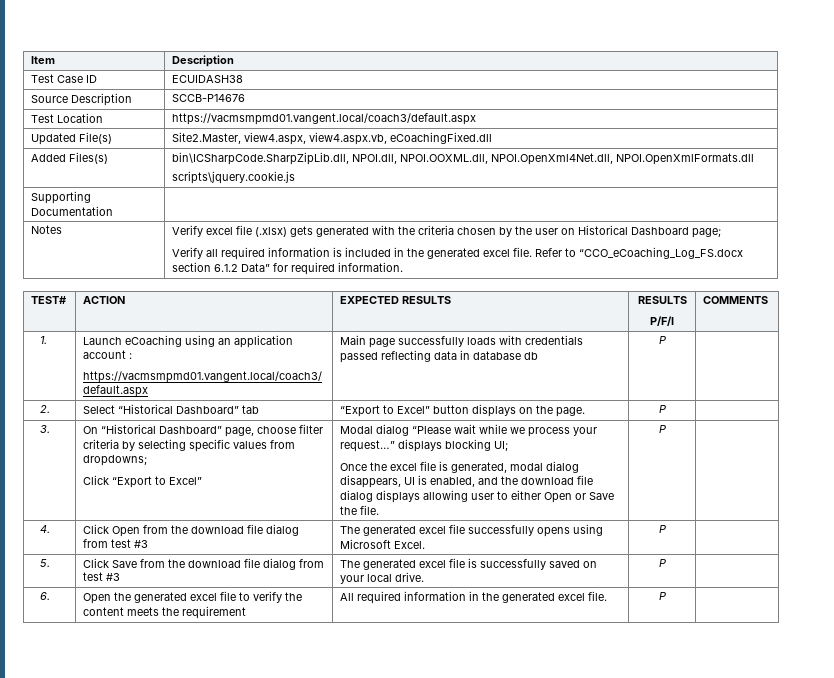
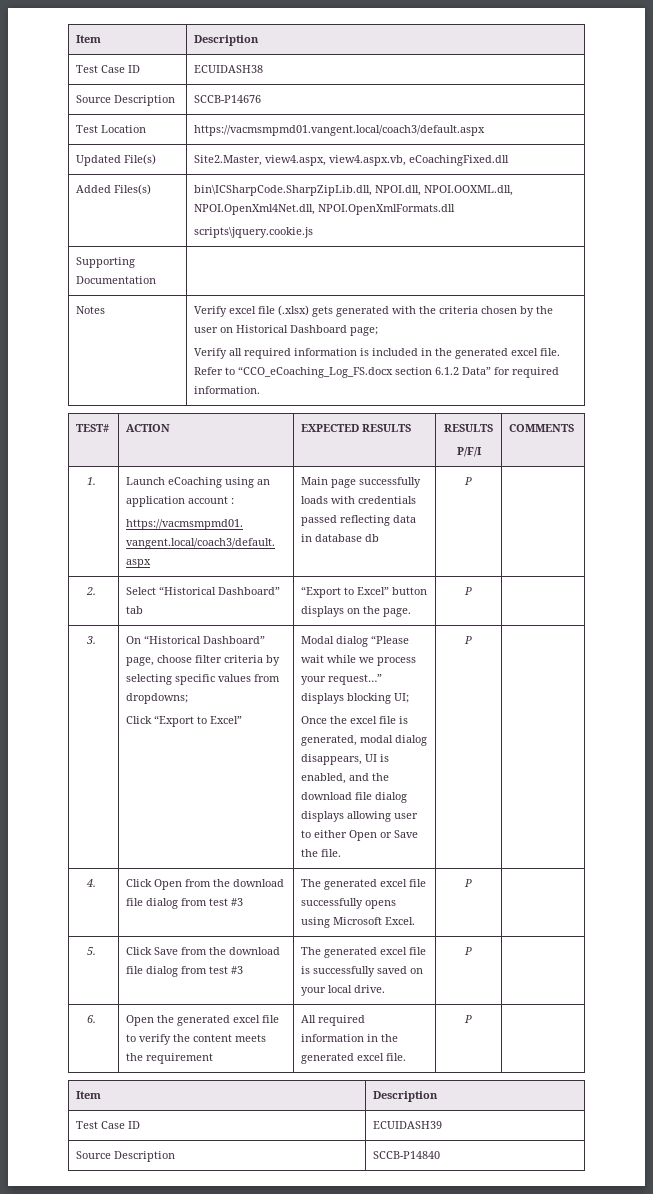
  6. | Open the generated excel file to verify the content meets the requirement | All required information in the generated excel file. | P |
+ Item | Description
+ Test Case ID | ECUIDASH39
+ Source Description | SCCB-P14840

